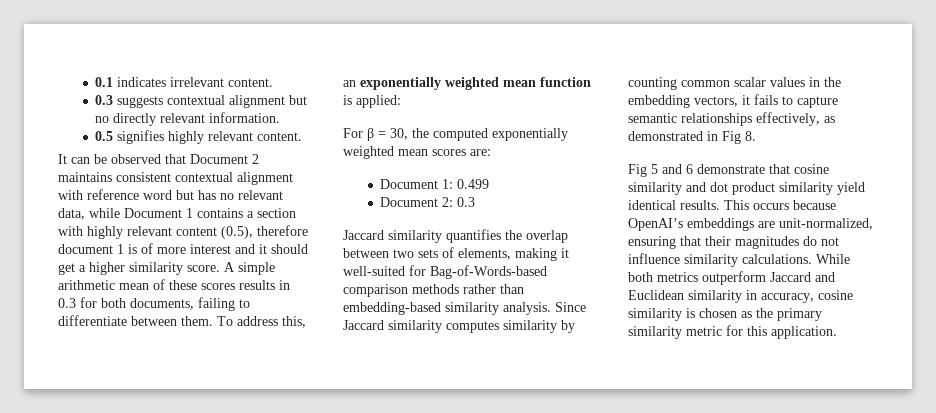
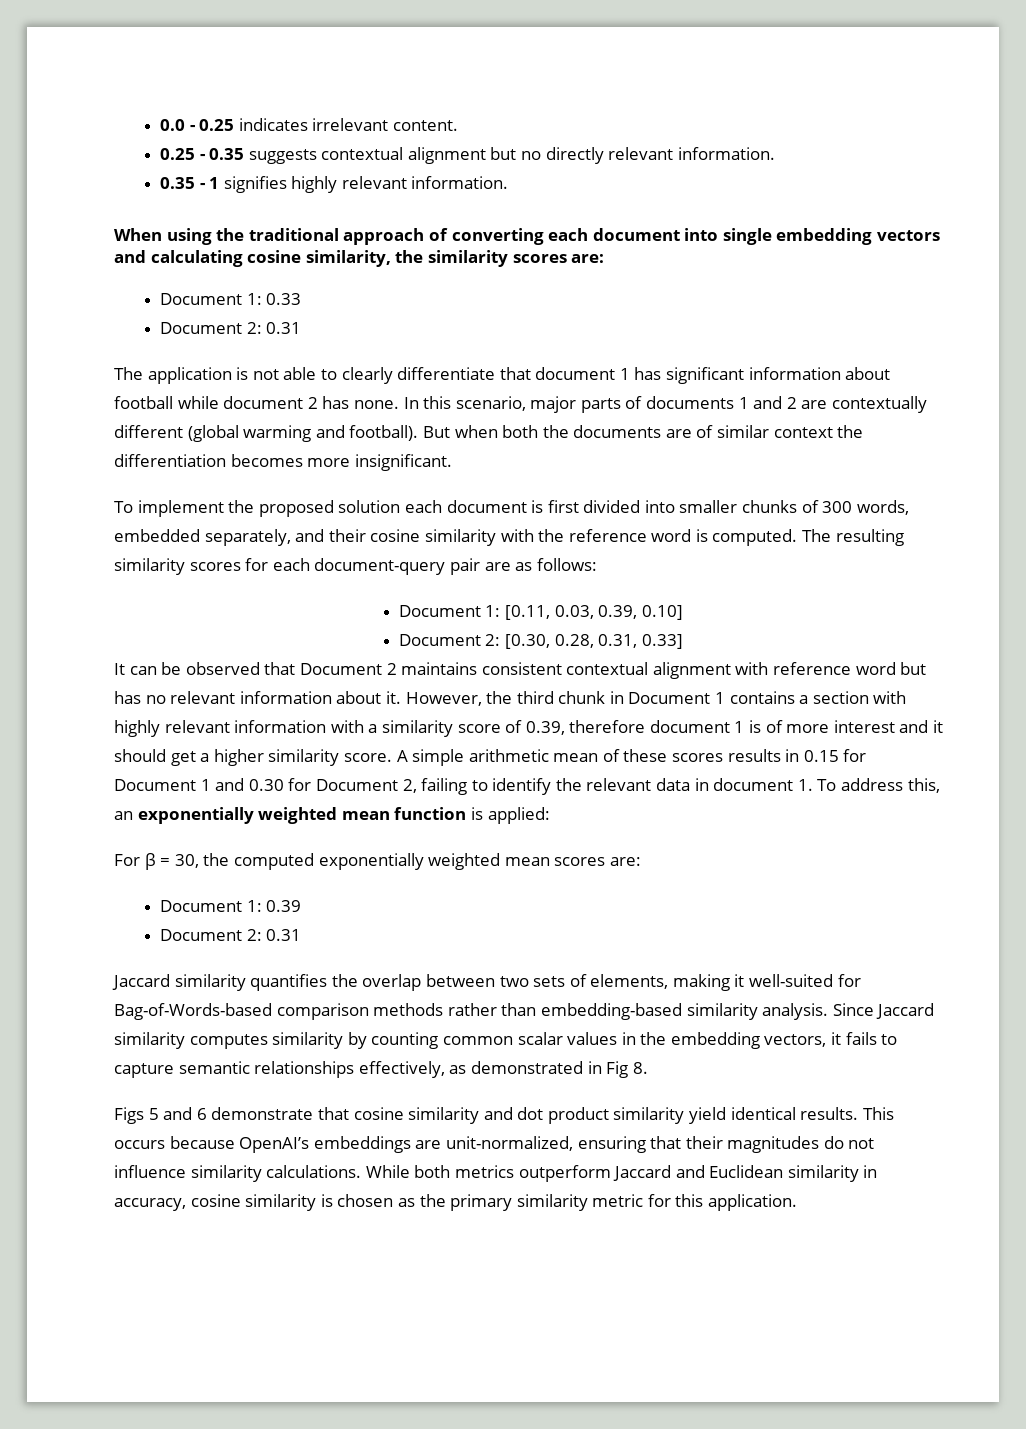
- 0.1 indicates irrelevant content.
+ 0.0 - 0.25 indicates irrelevant content.
- 0.3 suggests contextual alignment but no directly relevant information.
+ 0.25 - 0.35 suggests contextual alignment but no directly relevant information.
- 0.5 signifies highly relevant content.
+ 0.35 - 1 signifies highly relevant information.
+ When using the traditional approach of converting each document into single embedding vectors and calculating cosine similarity, the similarity scores are:
+ Document 1: 0.33
+ Document 2: 0.31
+ The application is not able to clearly differentiate that document 1 has significant information about football while document 2 has none. In this scenario, major parts of documents 1 and 2 are contextually different (global warming and football). But when both the documents are of similar context the differentiation becomes more insignificant.
+ To implement the proposed solution each document is first divided into smaller chunks of 300 words, embedded separately, and their cosine similarity with the reference word is computed. The resulting similarity scores for each document-query pair are as follows:
+ Document 1: [0.11, 0.03, 0.39, 0.10]
+ Document 2: [0.30, 0.28, 0.31, 0.33]
- It can be observed that Document 2 maintains consistent contextual alignment with reference word but has no relevant data, while Document 1 contains a section with highly relevant content (0.5), therefore document 1 is of more interest and it should get a higher similarity score.
+ It can be observed that Document 2 maintains consistent contextual alignment with reference word but has no relevant information about it. However, the third chunk in Document 1 contains a section with highly relevant information with a similarity score of 0.39, therefore document 1 is of more interest and it should get a higher similarity score.
- A simple arithmetic mean of these scores results in 0.3 for both documents, failing to differentiate between them. To address this, an exponentially weighted mean function is applied:
+ A simple arithmetic mean of these scores results in 0.15 for Document 1 and 0.30 for Document 2, failing to identify the relevant data in document 1. To address this, an exponentially weighted mean function is applied:
- Document 1: 0.499
- Document 2: 0.3
+ Document 1: 0.39
+ Document 2: 0.31
- Fig 5 and 6 demonstrate that cosine similarity and dot product similarity yield identical results.
+ Figs 5 and 6 demonstrate that cosine similarity and dot product similarity yield identical results.

